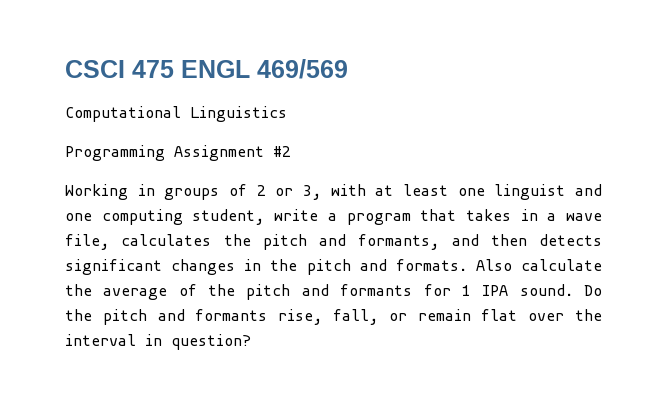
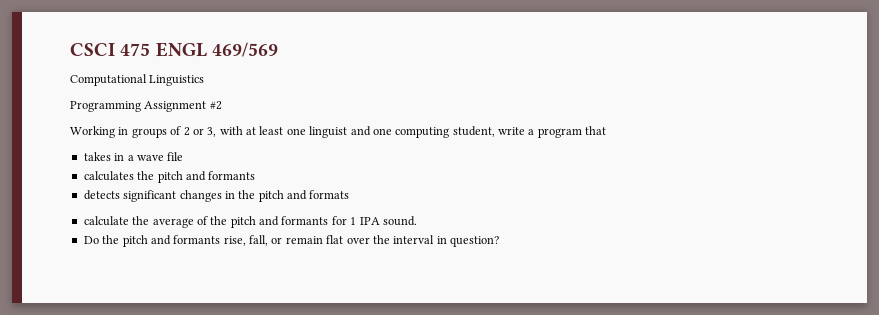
- Working in groups of 2 or 3, with at least one linguist and one computing student, write a program that takes in a wave file, calculates the pitch and formants, and then detects significant changes in the pitch and formats. Also calculate the average of the pitch and formants for 1 IPA sound. Do the pitch and formants rise, fall, or remain flat over the interval in question?
+ Working in groups of 2 or 3, with at least one linguist and one computing student, write a program that
+ takes in a wave file
+ calculates the pitch and formants
+ detects significant changes in the pitch and formats
+ calculate the average of the pitch and formants for 1 IPA sound.
+ Do the pitch and formants rise, fall, or remain flat over the interval in question?

